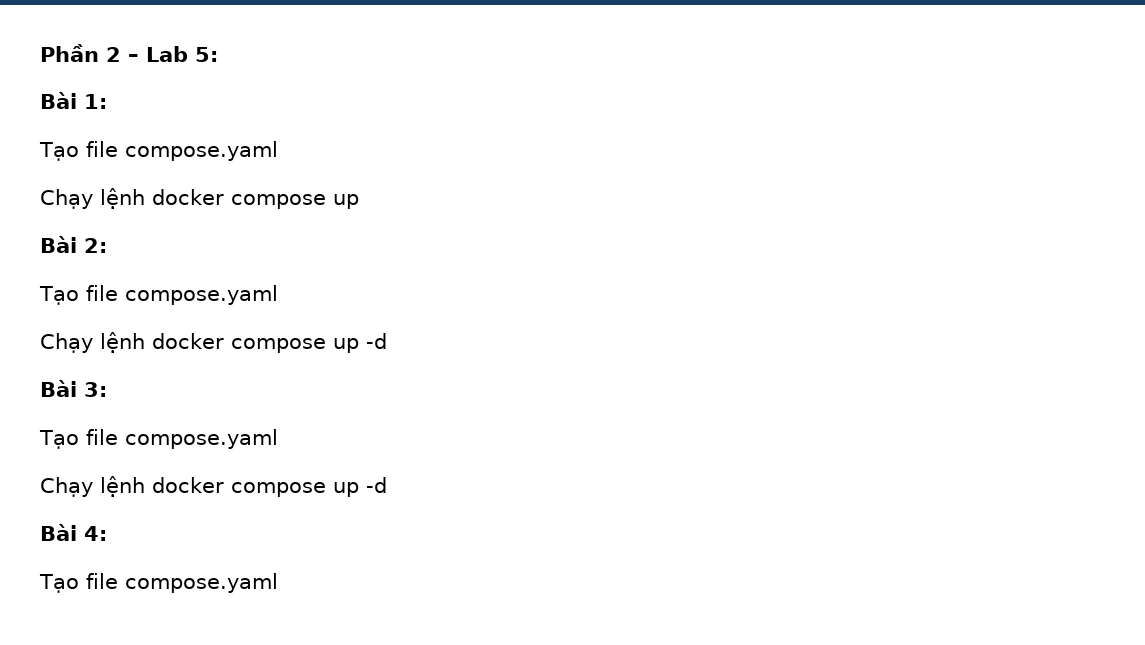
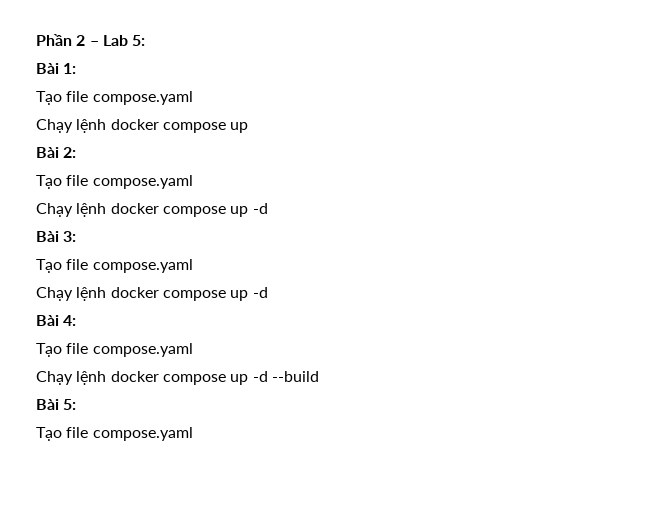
+ Chạy lệnh docker compose up -d --build
+ Bài 5:
+ Tạo file compose.yaml

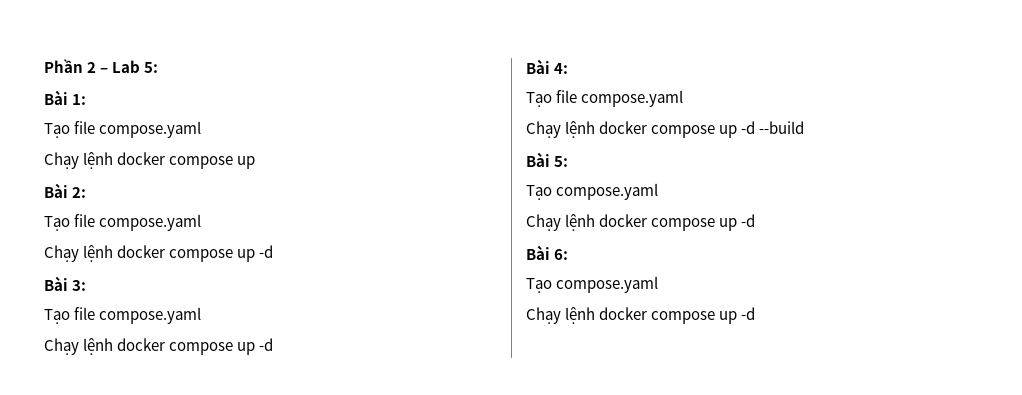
  Bài 5:
- Tạo file compose.yaml
+ Tạo compose.yaml
+ Chạy lệnh docker compose up -d
+ Bài 6:
+ Tạo compose.yaml
+ Chạy lệnh docker compose up -d

